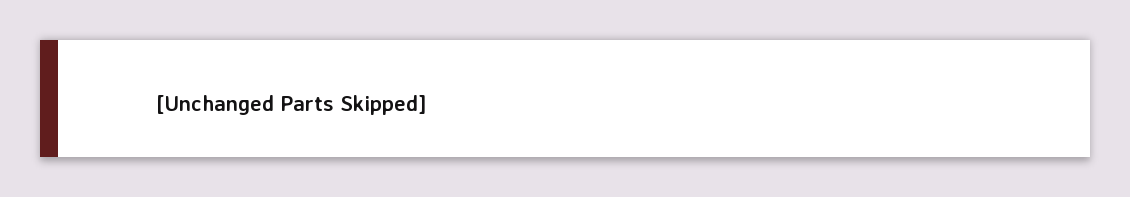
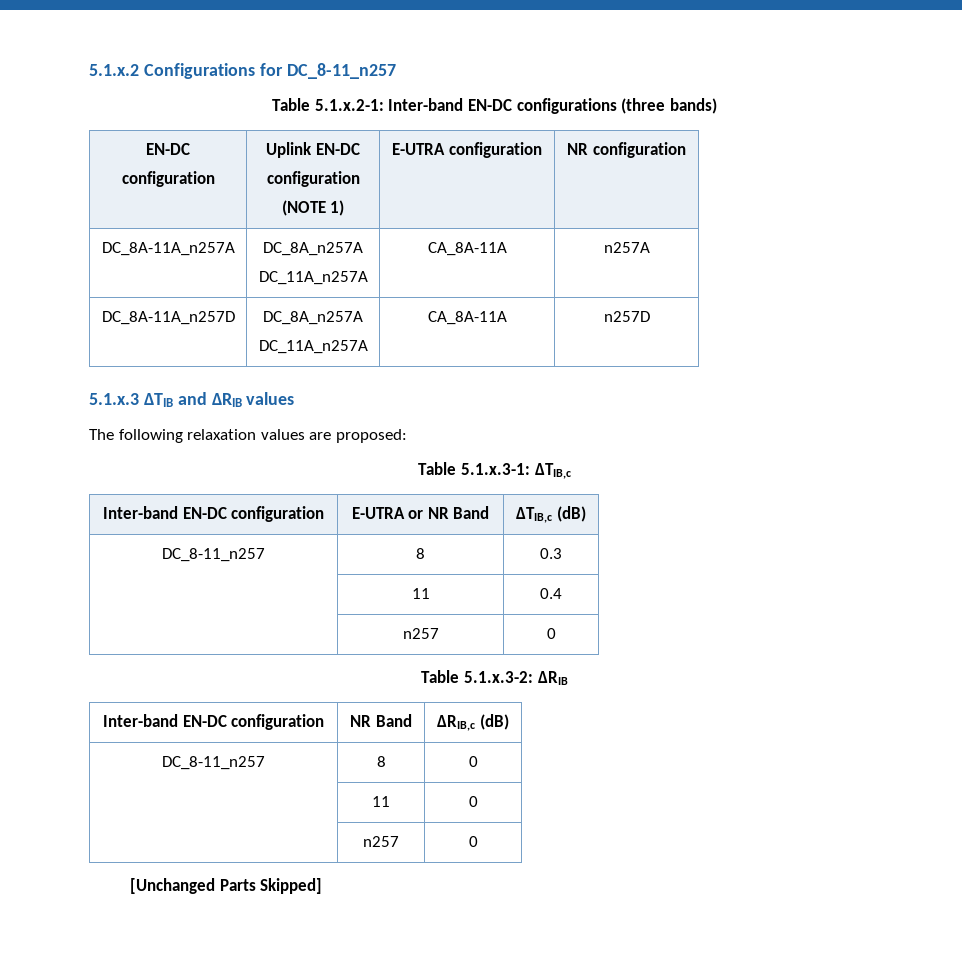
+ 5.1.x.2 Configurations for DC_8-11_n257
+ Table 5.1.x.2-1: Inter-band EN-DC configurations (three bands)
+ EN-DC
+ configuration | Uplink EN-DC
+ configuration
+ (NOTE 1) | E-UTRA configuration | NR configuration
+ DC_8A-11A_n257A | DC_8A_n257A
+ DC_11A_n257A | CA_8A-11A | n257A
+ DC_8A-11A_n257D | DC_8A_n257A
+ DC_11A_n257A | CA_8A-11A | n257D
+ 5.1.x.3 ∆TIB and ∆RIB values
+ The following relaxation values are proposed:
+ Table 5.1.x.3-1: ΔTIB,c
+ Inter-band EN-DC configuration | E-UTRA or NR Band | ΔTIB,c (dB)
+ DC_8-11_n257 | 8 | 0.3
+ | 11 | 0.4
+ | n257 | 0
+ Table 5.1.x.3-2: ΔRIB
+ Inter-band EN-DC configuration | NR Band | ΔRIB,c (dB)
+ DC_8-11_n257 | 8 | 0
+ | 11 | 0
+ | n257 | 0

